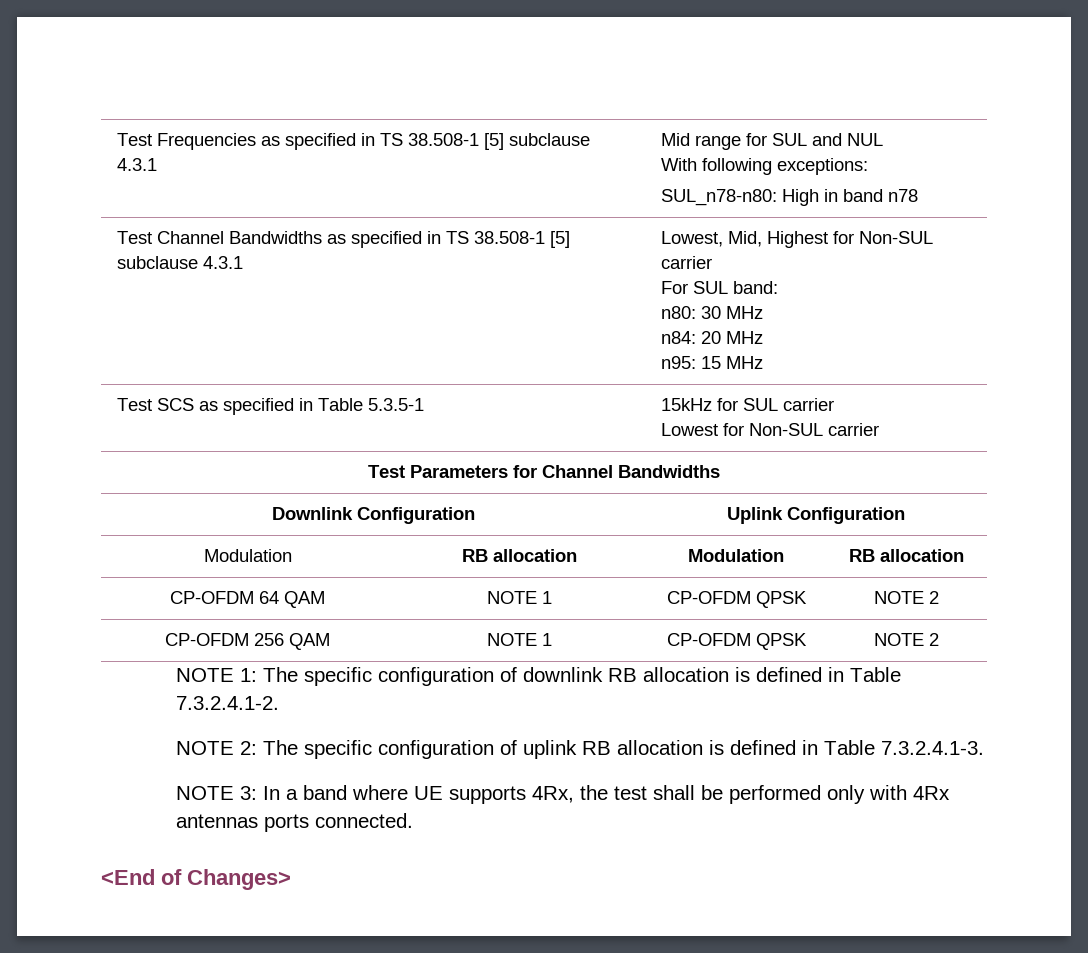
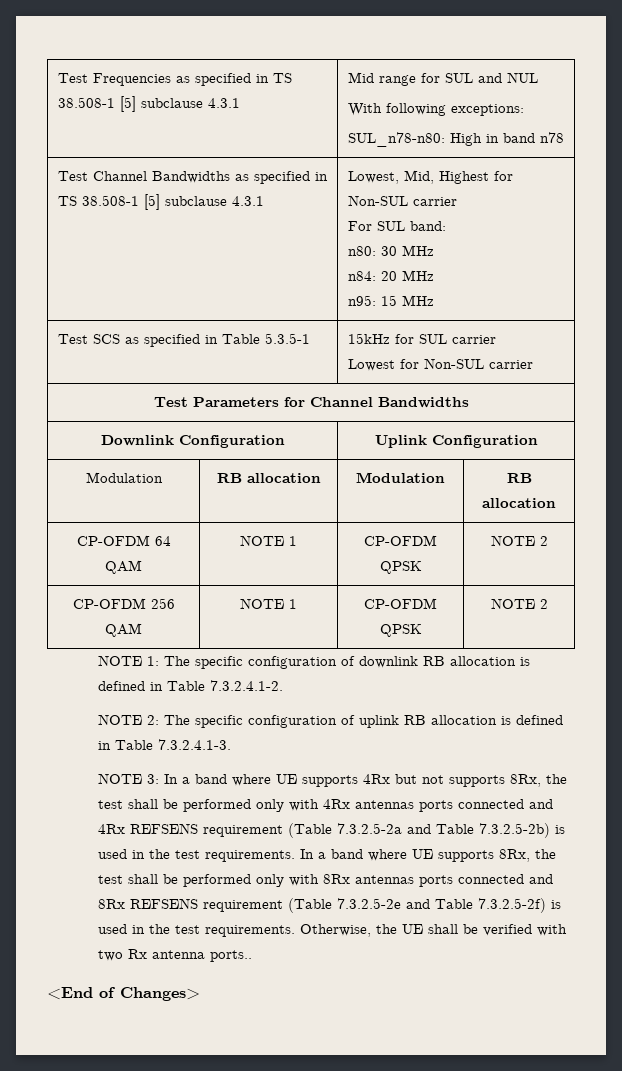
- NOTE 3: In a band where UE supports 4Rx, the test shall be performed only with 4Rx antennas ports connected.
+ NOTE 3: In a band where UE supports 4Rx but not supports 8Rx, the test shall be performed only with 4Rx antennas ports connected and 4Rx REFSENS requirement (Table 7.3.2.5-2a and Table 7.3.2.5-2b) is used in the test requirements. In a band where UE supports 8Rx, the test shall be performed only with 8Rx antennas ports connected and 8Rx REFSENS requirement (Table 7.3.2.5-2e and Table 7.3.2.5-2f) is used in the test requirements. Otherwise, the UE shall be verified with two Rx antenna ports..

